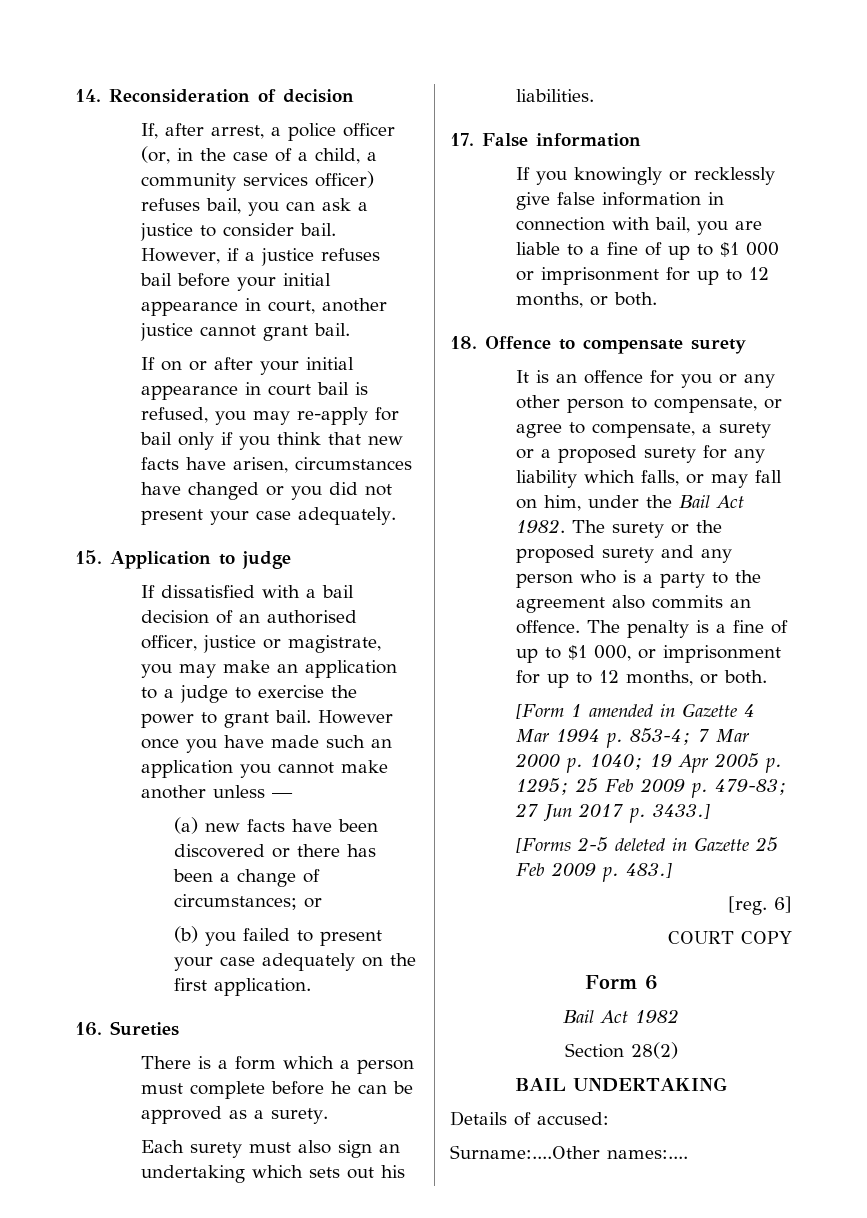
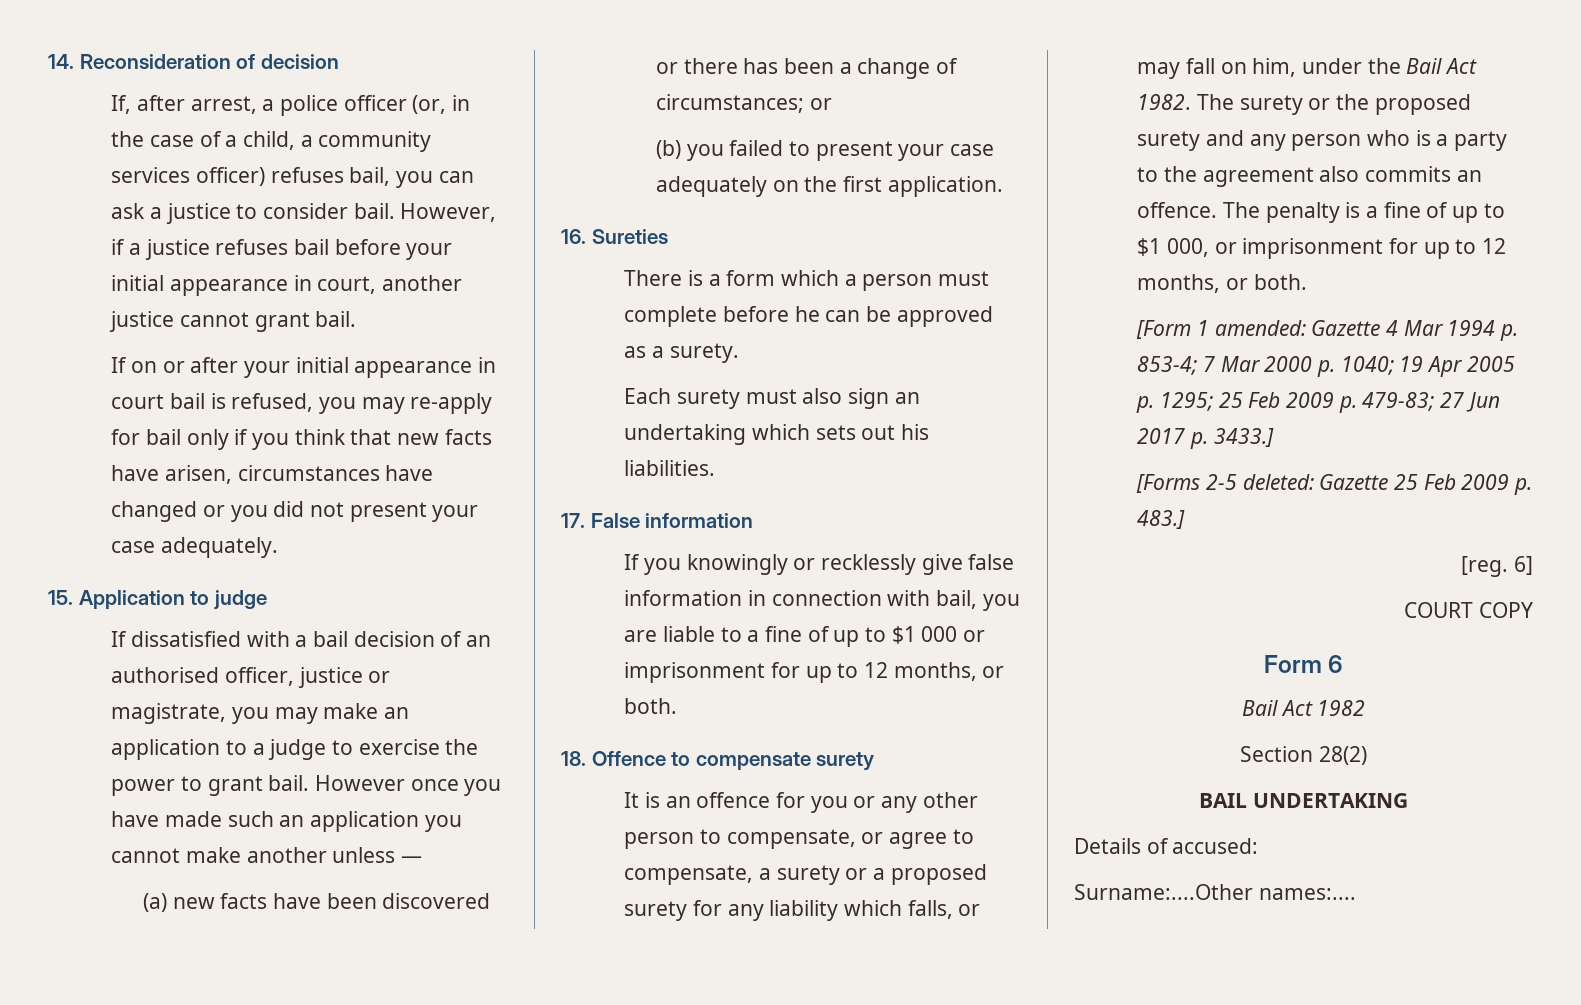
- [Form 1 amended in Gazette 4 Mar 1994 p. 853-4; 7 Mar 2000 p. 1040; 19 Apr 2005 p. 1295; 25 Feb 2009 p. 479-83; 27 Jun 2017 p. 3433.]
+ [Form 1 amended: Gazette 4 Mar 1994 p. 853-4; 7 Mar 2000 p. 1040; 19 Apr 2005 p. 1295; 25 Feb 2009 p. 479-83; 27 Jun 2017 p. 3433.]
- [Forms 2-5 deleted in Gazette 25 Feb 2009 p. 483.]
+ [Forms 2-5 deleted: Gazette 25 Feb 2009 p. 483.]

